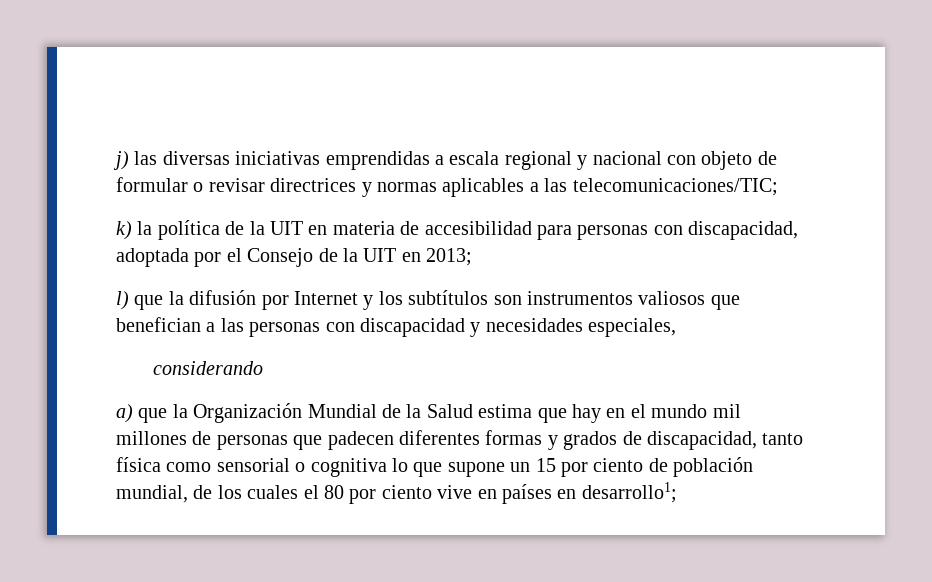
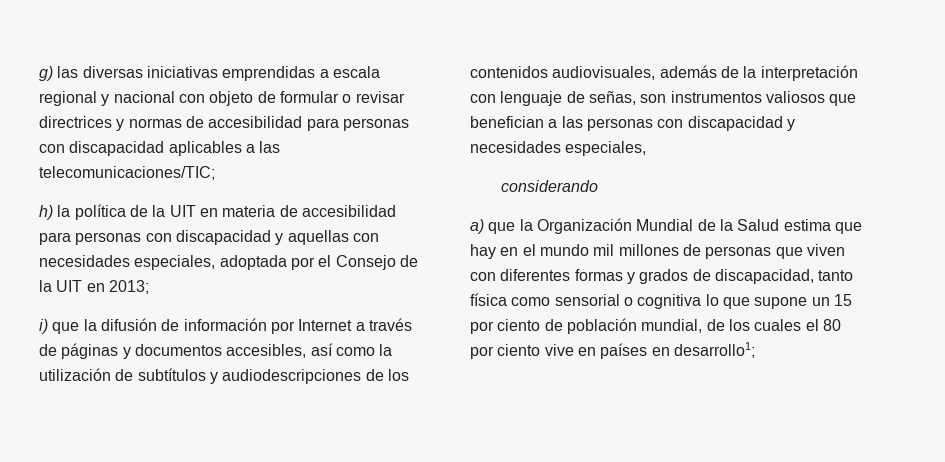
- j) las diversas iniciativas emprendidas a escala regional y nacional con objeto de formular o revisar directrices y normas aplicables a las telecomunicaciones/TIC;
+ g) las diversas iniciativas emprendidas a escala regional y nacional con objeto de formular o revisar directrices y normas de accesibilidad para personas con discapacidad aplicables a las telecomunicaciones/TIC;
- k) la política de la UIT en materia de accesibilidad para personas con discapacidad, adoptada por el Consejo de la UIT en 2013;
+ h) la política de la UIT en materia de accesibilidad para personas con discapacidad y aquellas con necesidades especiales, adoptada por el Consejo de la UIT en 2013;
- l) que la difusión por Internet y los subtítulos son instrumentos valiosos que benefician a las personas con discapacidad y necesidades especiales,
+ i) que la difusión de información por Internet a través de páginas y documentos accesibles, así como la utilización de subtítulos y audiodescripciones de los contenidos audiovisuales, además de la interpretación con lenguaje de señas, son instrumentos valiosos que benefician a las personas con discapacidad y necesidades especiales,
- a) que la Organización Mundial de la Salud estima que hay en el mundo mil millones de personas que padecen diferentes formas y grados de discapacidad, tanto física como sensorial o cognitiva lo que supone un 15 por ciento de población mundial, de los cuales el 80 por ciento vive en países en desarrollo1;
+ a) que la Organización Mundial de la Salud estima que hay en el mundo mil millones de personas que viven con diferentes formas y grados de discapacidad, tanto física como sensorial o cognitiva lo que supone un 15 por ciento de población mundial, de los cuales el 80 por ciento vive en países en desarrollo1;

